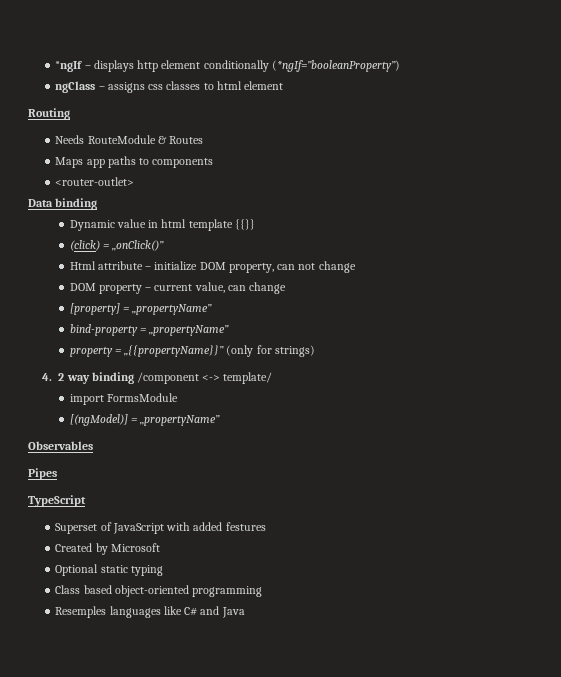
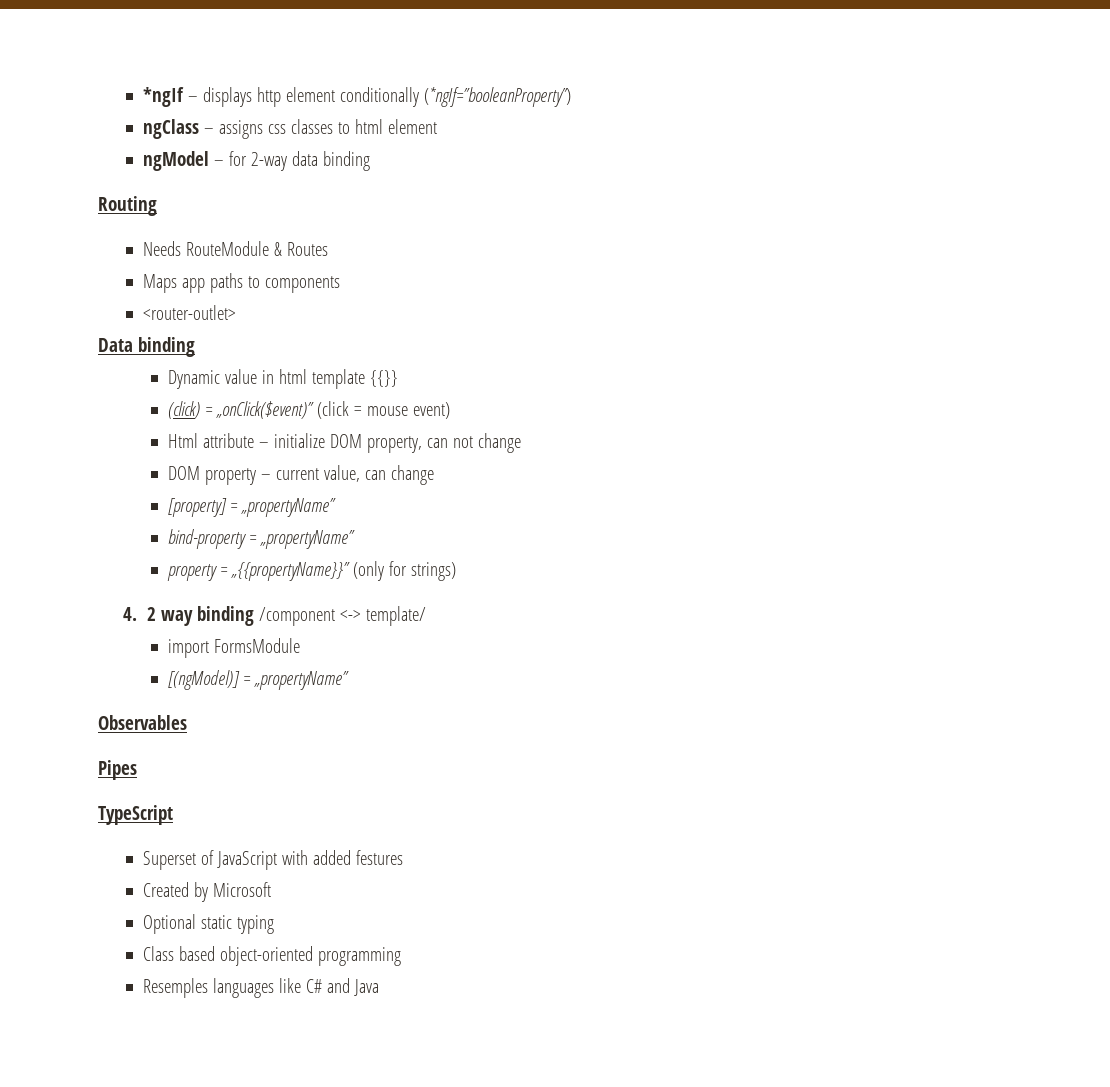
+ ngModel – for 2-way data binding
- (click) = „onClick()”
+ (click) = „onClick($event)” (click = mouse event)

